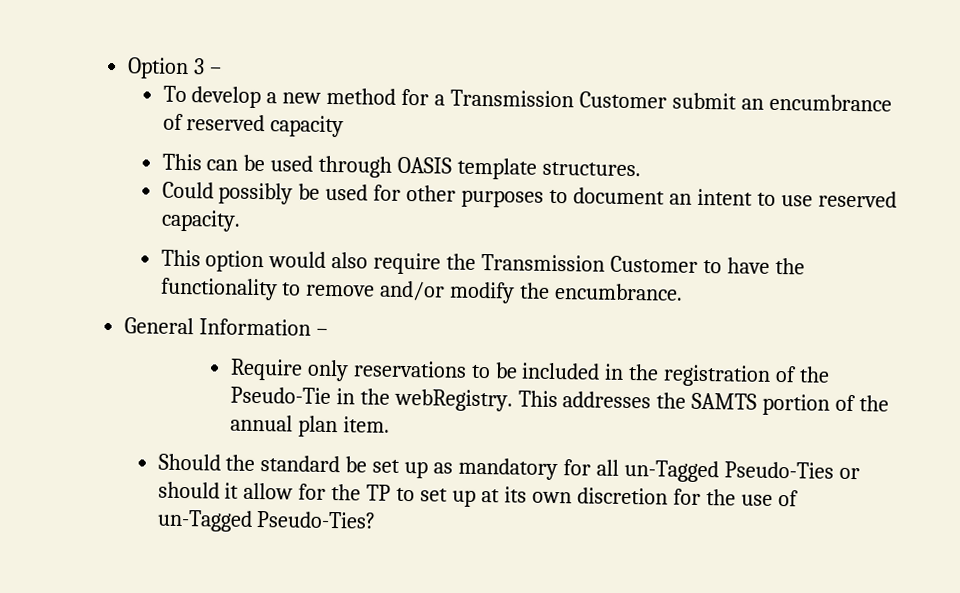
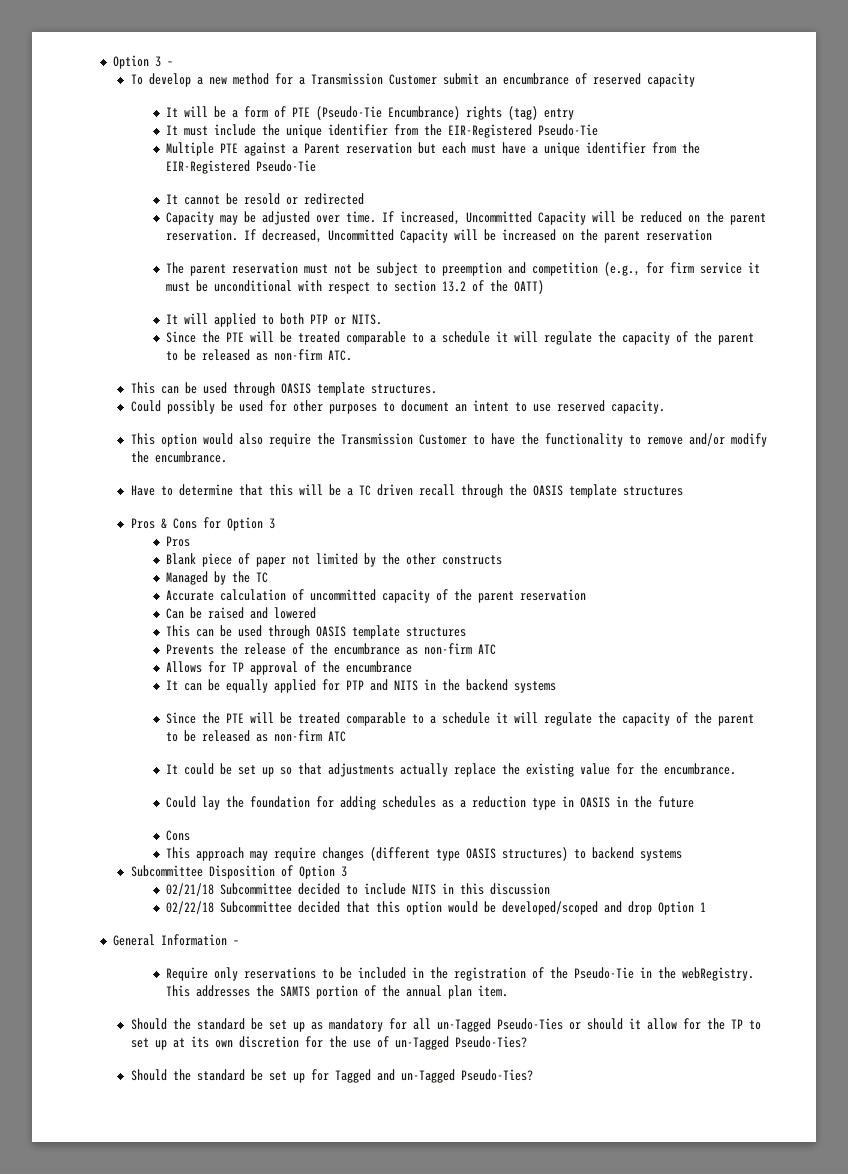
+ It will be a form of PTE (Pseudo-Tie Encumbrance) rights (tag) entry
+ It must include the unique identifier from the EIR-Registered Pseudo-Tie
+ Multiple PTE against a Parent reservation but each must have a unique identifier from the EIR-Registered Pseudo-Tie
+ It cannot be resold or redirected
+ Capacity may be adjusted over time. If increased, Uncommitted Capacity will be reduced on the parent reservation. If decreased, Uncommitted Capacity will be increased on the parent reservation
+ The parent reservation must not be subject to preemption and competition (e.g., for firm service it must be unconditional with respect to section 13.2 of the OATT)
+ It will applied to both PTP or NITS.
+ Since the PTE will be treated comparable to a schedule it will regulate the capacity of the parent to be released as non-firm ATC.
+ Have to determine that this will be a TC driven recall through the OASIS template structures
+ Pros & Cons for Option 3
+ Pros
+ Blank piece of paper not limited by the other constructs
+ Managed by the TC
+ Accurate calculation of uncommitted capacity of the parent reservation
+ Can be raised and lowered
+ This can be used through OASIS template structures
+ Prevents the release of the encumbrance as non-firm ATC
+ Allows for TP approval of the encumbrance
+ It can be equally applied for PTP and NITS in the backend systems
+ Since the PTE will be treated comparable to a schedule it will regulate the capacity of the parent to be released as non-firm ATC
+ It could be set up so that adjustments actually replace the existing value for the encumbrance.
+ Could lay the foundation for adding schedules as a reduction type in OASIS in the future
+ Cons
+ This approach may require changes (different type OASIS structures) to backend systems
+ Subcommittee Disposition of Option 3
+ 02/21/18 Subcommittee decided to include NITS in this discussion
+ 02/22/18 Subcommittee decided that this option would be developed/scoped and drop Option 1
+ Should the standard be set up for Tagged and un-Tagged Pseudo-Ties?

